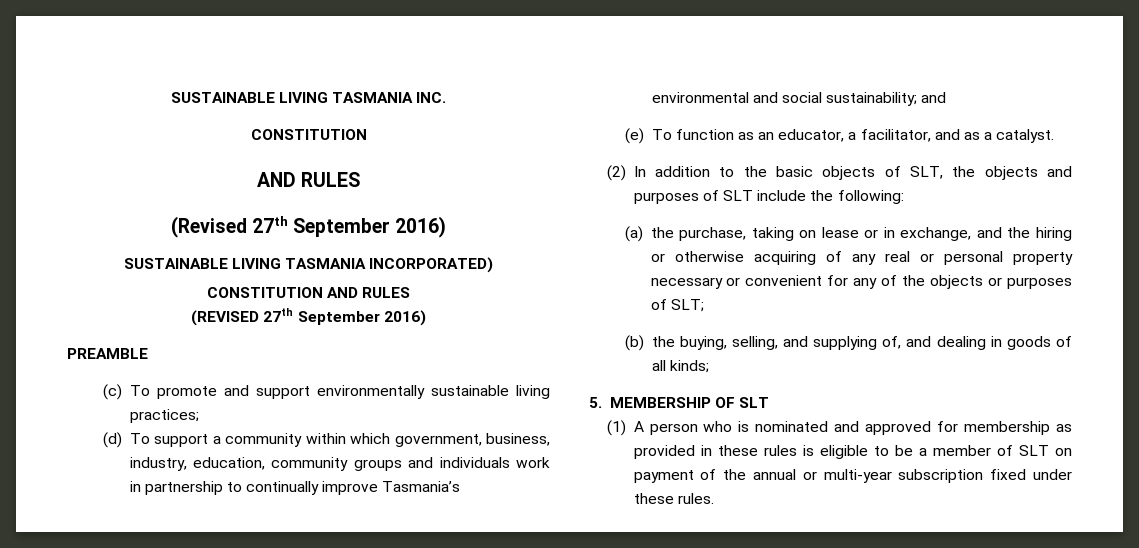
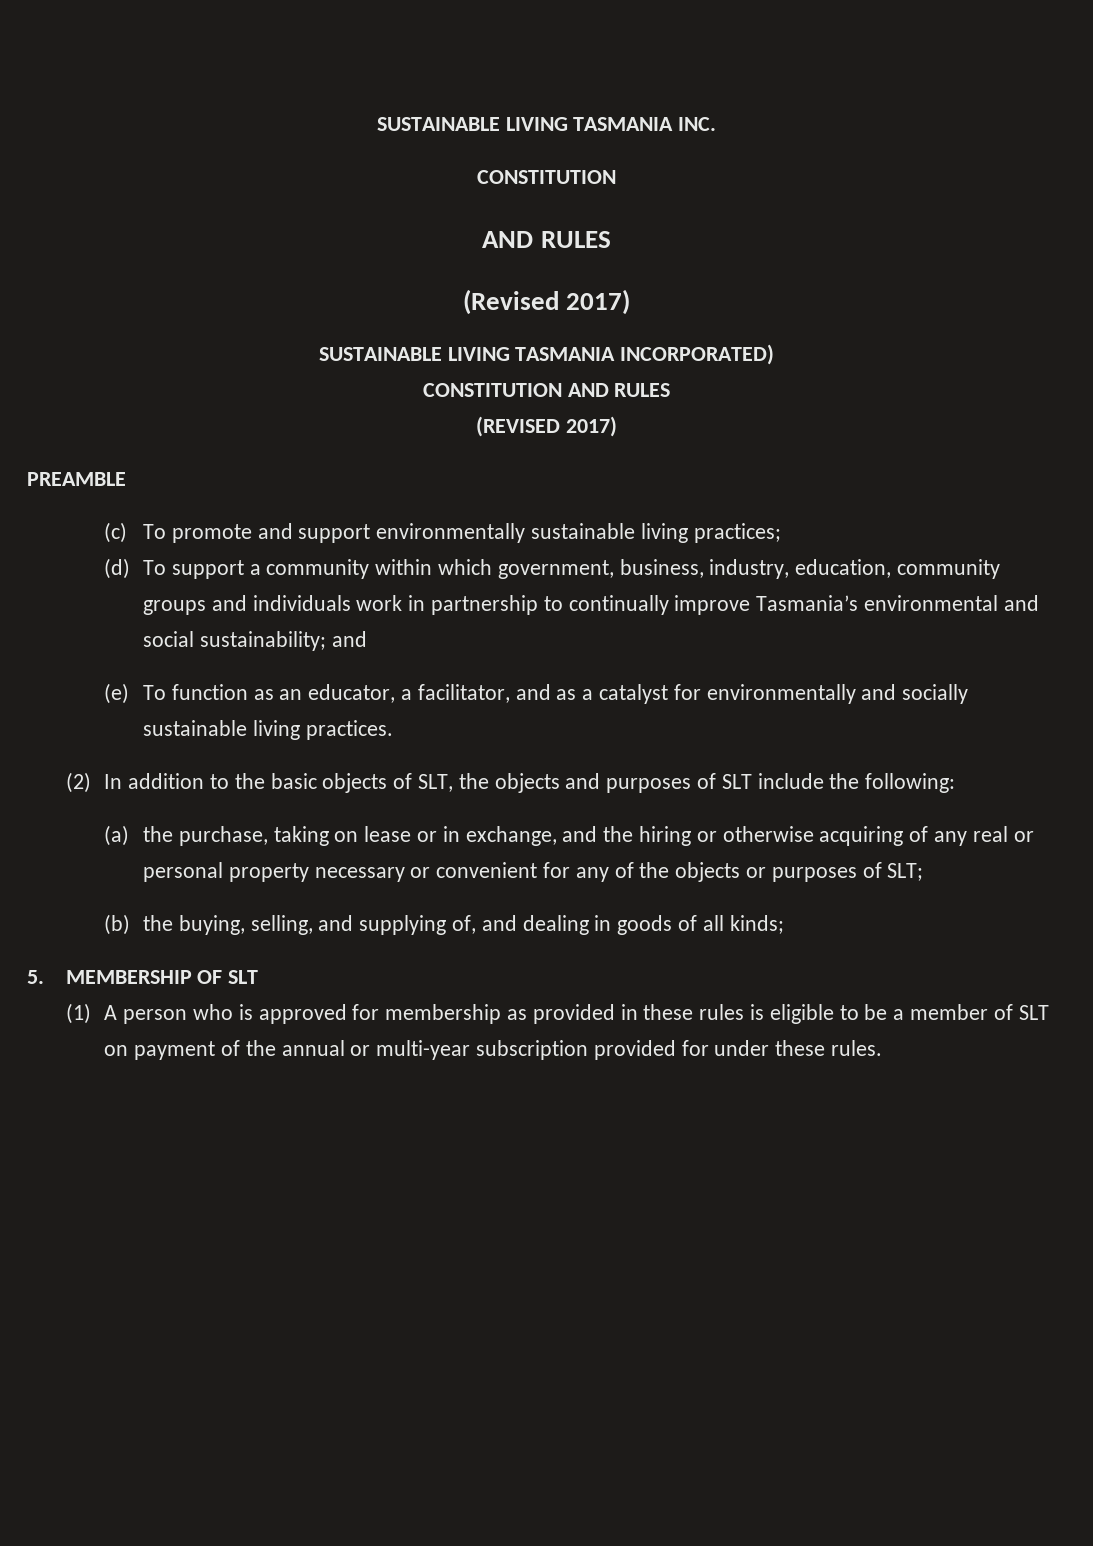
- (Revised 27th September 2016)
+ (Revised 2017)
- (REVISED 27th September 2016)
+ (REVISED 2017)
- (e) To function as an educator, a facilitator, and as a catalyst.
+ (e) To function as an educator, a facilitator, and as a catalyst for environmentally and socially sustainable living practices.
- (1) A person who is nominated and approved for membership as provided in these rules is eligible to be a member of SLT on payment of the annual or multi-year subscription fixed under these rules.
+ (1) A person who is approved for membership as provided in these rules is eligible to be a member of SLT on payment of the annual or multi-year subscription provided for under these rules.

